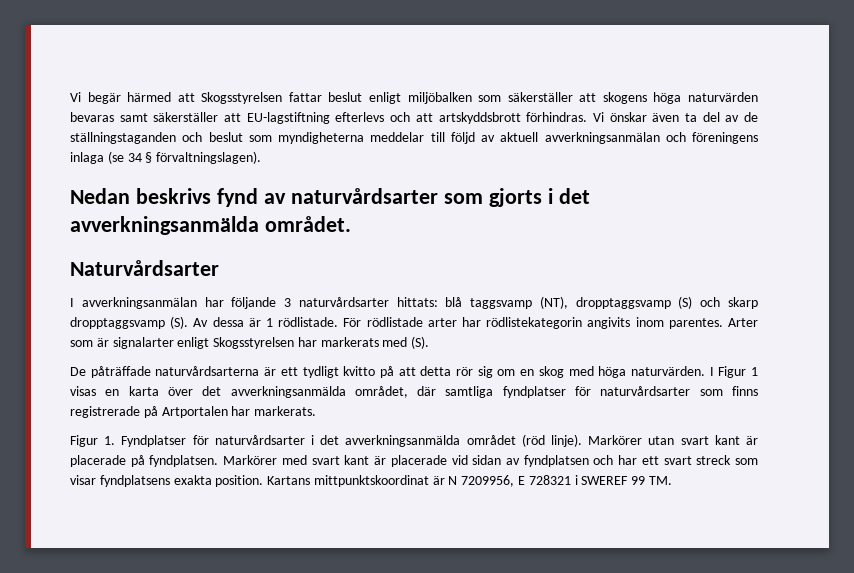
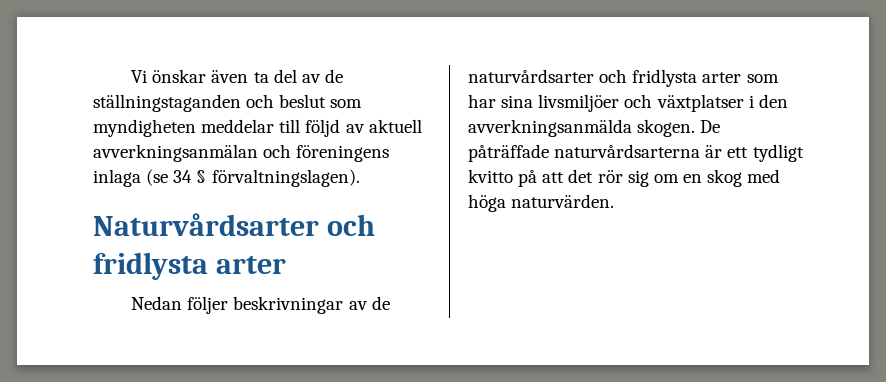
- Vi begär härmed att Skogsstyrelsen fattar beslut enligt miljöbalken som säkerställer att skogens höga naturvärden bevaras samt säkerställer att EU-lagstiftning efterlevs och att artskyddsbrott förhindras. Vi önskar även ta del av de ställningstaganden och beslut som myndigheterna meddelar till följd av aktuell avverkningsanmälan och föreningens inlaga (se 34 § förvaltningslagen).
+ Vi önskar även ta del av de ställningstaganden och beslut som myndigheten meddelar till följd av aktuell avverkningsanmälan och föreningens inlaga (se 34 § förvaltningslagen).
- Nedan beskrivs fynd av naturvårdsarter som gjorts i det avverkningsanmälda området.
- Naturvårdsarter
- I avverkningsanmälan har följande 3 naturvårdsarter hittats: blå taggsvamp (NT), dropptaggsvamp (S) och skarp dropptaggsvamp (S). Av dessa är 1 rödlistade. För rödlistade arter har rödlistekategorin angivits inom parentes. Arter som är signalarter enligt Skogsstyrelsen har markerats med (S).
- De påträffade naturvårdsarterna är ett tydligt kvitto på att detta rör sig om en skog med höga naturvärden. I Figur 1 visas en karta över det avverkningsanmälda området, där samtliga fyndplatser för naturvårdsarter som finns registrerade på Artportalen har markerats.
- Figur 1. Fyndplatser för naturvårdsarter i det avverkningsanmälda området (röd linje). Markörer utan svart kant är placerade på fyndplatsen. Markörer med svart kant är placerade vid sidan av fyndplatsen och har ett svart streck som visar fyndplatsens exakta position. Kartans mittpunktskoordinat är N 7209956, E 728321 i SWEREF 99 TM.
+ Naturvårdsarter och fridlysta arter
+ Nedan följer beskrivningar av de naturvårdsarter och fridlysta arter som har sina livsmiljöer och växtplatser i den avverkningsanmälda skogen. De påträffade naturvårdsarterna är ett tydligt kvitto på att det rör sig om en skog med höga naturvärden.

